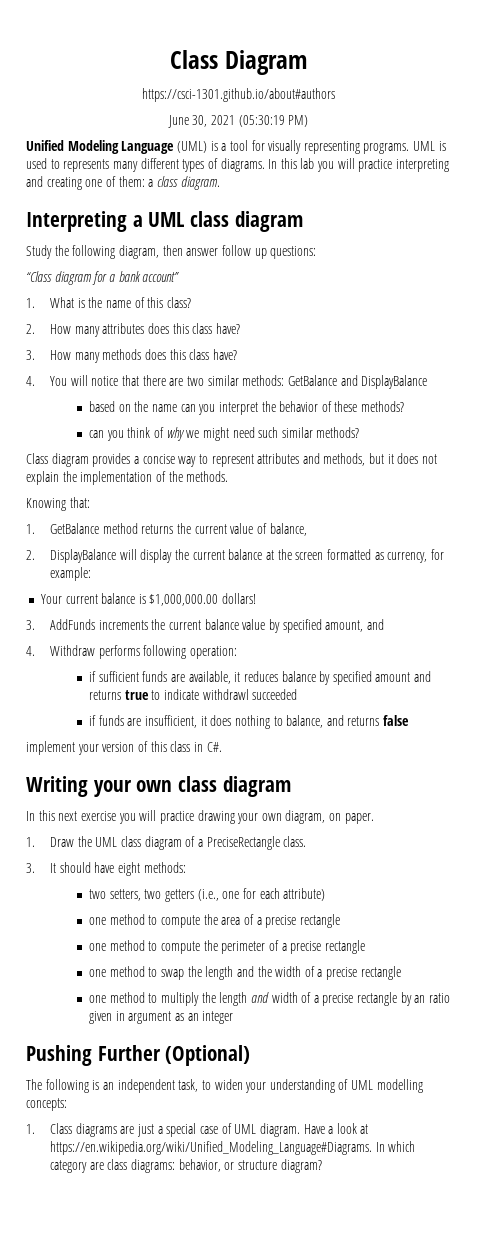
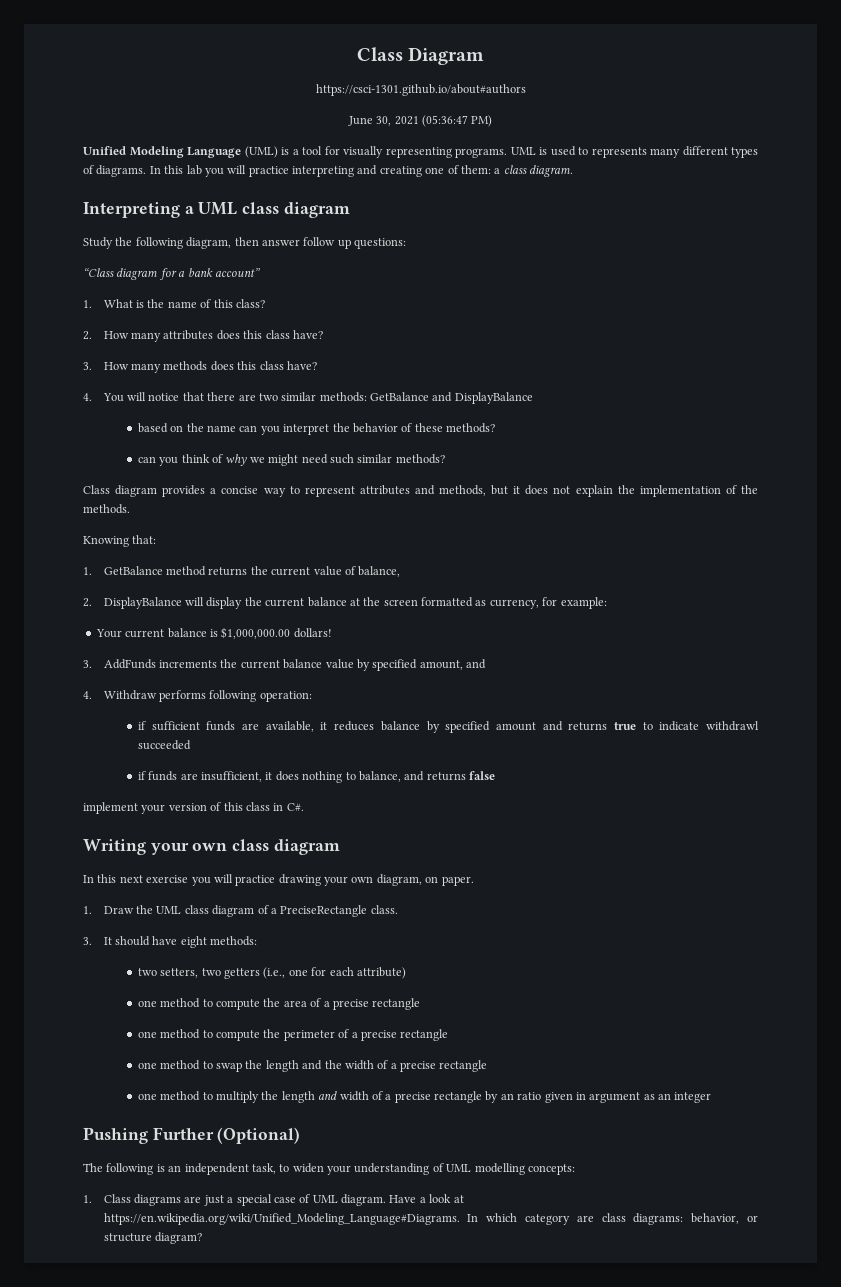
- June 30, 2021 (05:30:19 PM)
+ June 30, 2021 (05:36:47 PM)

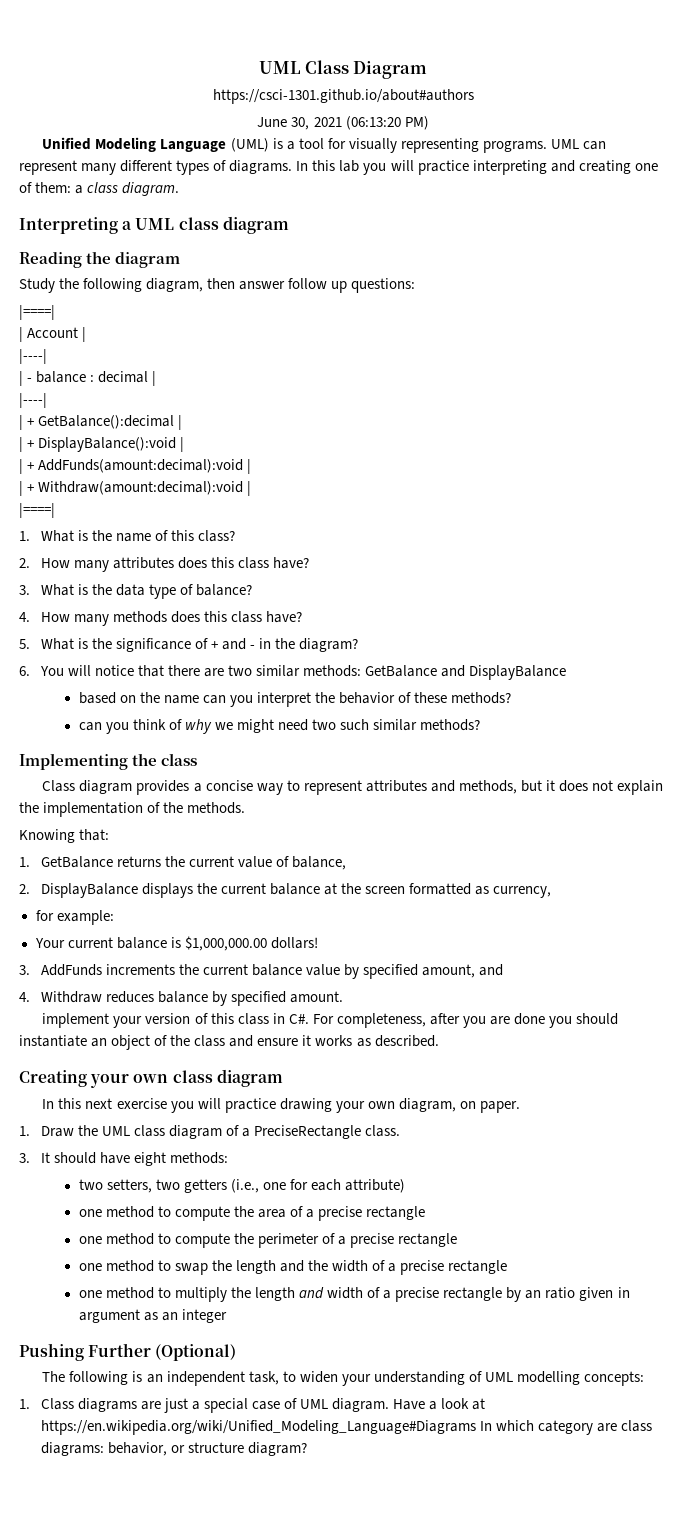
- Class Diagram
+ UML Class Diagram
- June 30, 2021 (05:36:47 PM)
+ June 30, 2021 (06:13:20 PM)
- UML is used to represents many different types of diagrams.
+ UML can represent many different types of diagrams.
+ Reading the diagram
  Study the following diagram, then answer follow up questions:
- “Class diagram for a bank account”
+ |====|
+ | Account |
+ |----|
+ | - balance : decimal |
+ |----|
+ | + GetBalance():decimal |
+ | + DisplayBalance():void |
+ | + AddFunds(amount:decimal):void |
+ | + Withdraw(amount:decimal):void |
+ |====|
- 3. How many methods does this class have?
+ 3. What is the data type of balance?
+ 4. How many methods does this class have?
- 4. You will notice that there are two similar methods: GetBalance and DisplayBalance
+ 5. What is the significance of + and - in the diagram?
+ 6. You will notice that there are two similar methods: GetBalance and DisplayBalance
- can you think of why we might need such similar methods?
+ can you think of why we might need two such similar methods?
+ Implementing the class
- 1. GetBalance method returns the current value of balance,
+ 1. GetBalance returns the current value of balance,
- 2. DisplayBalance will display the current balance at the screen formatted as currency, for example:
+ 2. DisplayBalance displays the current balance at the screen formatted as currency,
+ for example:
- 4. Withdraw performs following operation:
- if sufficient funds are available, it reduces balance by specified amount and returns true to indicate withdrawl succeeded
- if funds are insufficient, it does nothing to balance, and returns false
+ 4. Withdraw reduces balance by specified amount.
- implement your version of this class in C#.
- Writing your own class diagram
+ implement your version of this class in C#. For completeness, after you are done you should instantiate an object of the class and ensure it works as described.
+ Creating your own class diagram
- Have a look at https://en.wikipedia.org/wiki/Unified_Modeling_Language#Diagrams. In which category are class diagrams: behavior, or structure diagram?
+ Have a look at https://en.wikipedia.org/wiki/Unified_Modeling_Language#Diagrams In which category are class diagrams: behavior, or structure diagram?

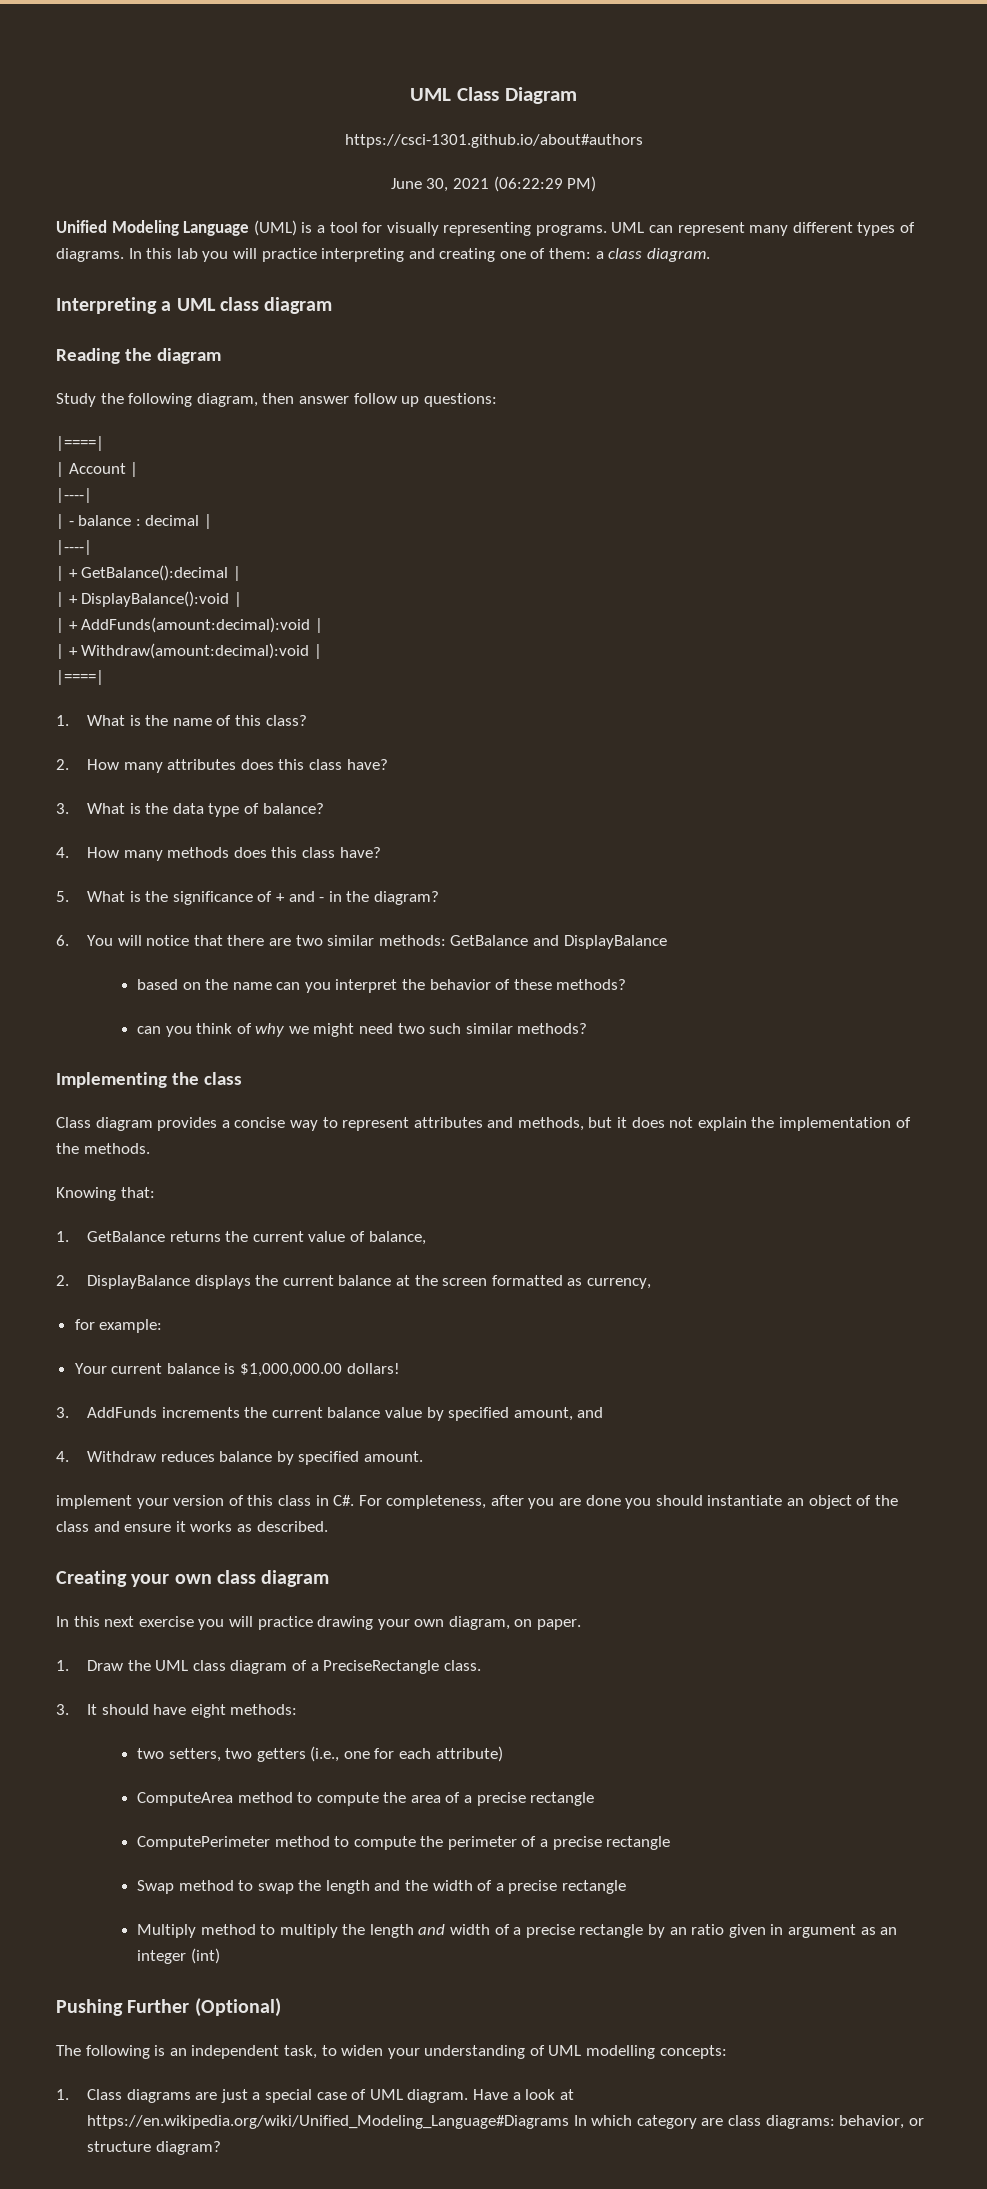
- June 30, 2021 (06:13:20 PM)
+ June 30, 2021 (06:22:29 PM)
- one method to compute the area of a precise rectangle
+ ComputeArea method to compute the area of a precise rectangle
- one method to compute the perimeter of a precise rectangle
+ ComputePerimeter method to compute the perimeter of a precise rectangle
- one method to swap the length and the width of a precise rectangle
+ Swap method to swap the length and the width of a precise rectangle
- one method to multiply the length and width of a precise rectangle by an ratio given in argument as an integer
+ Multiply method to multiply the length and width of a precise rectangle by an ratio given in argument as an integer (int)

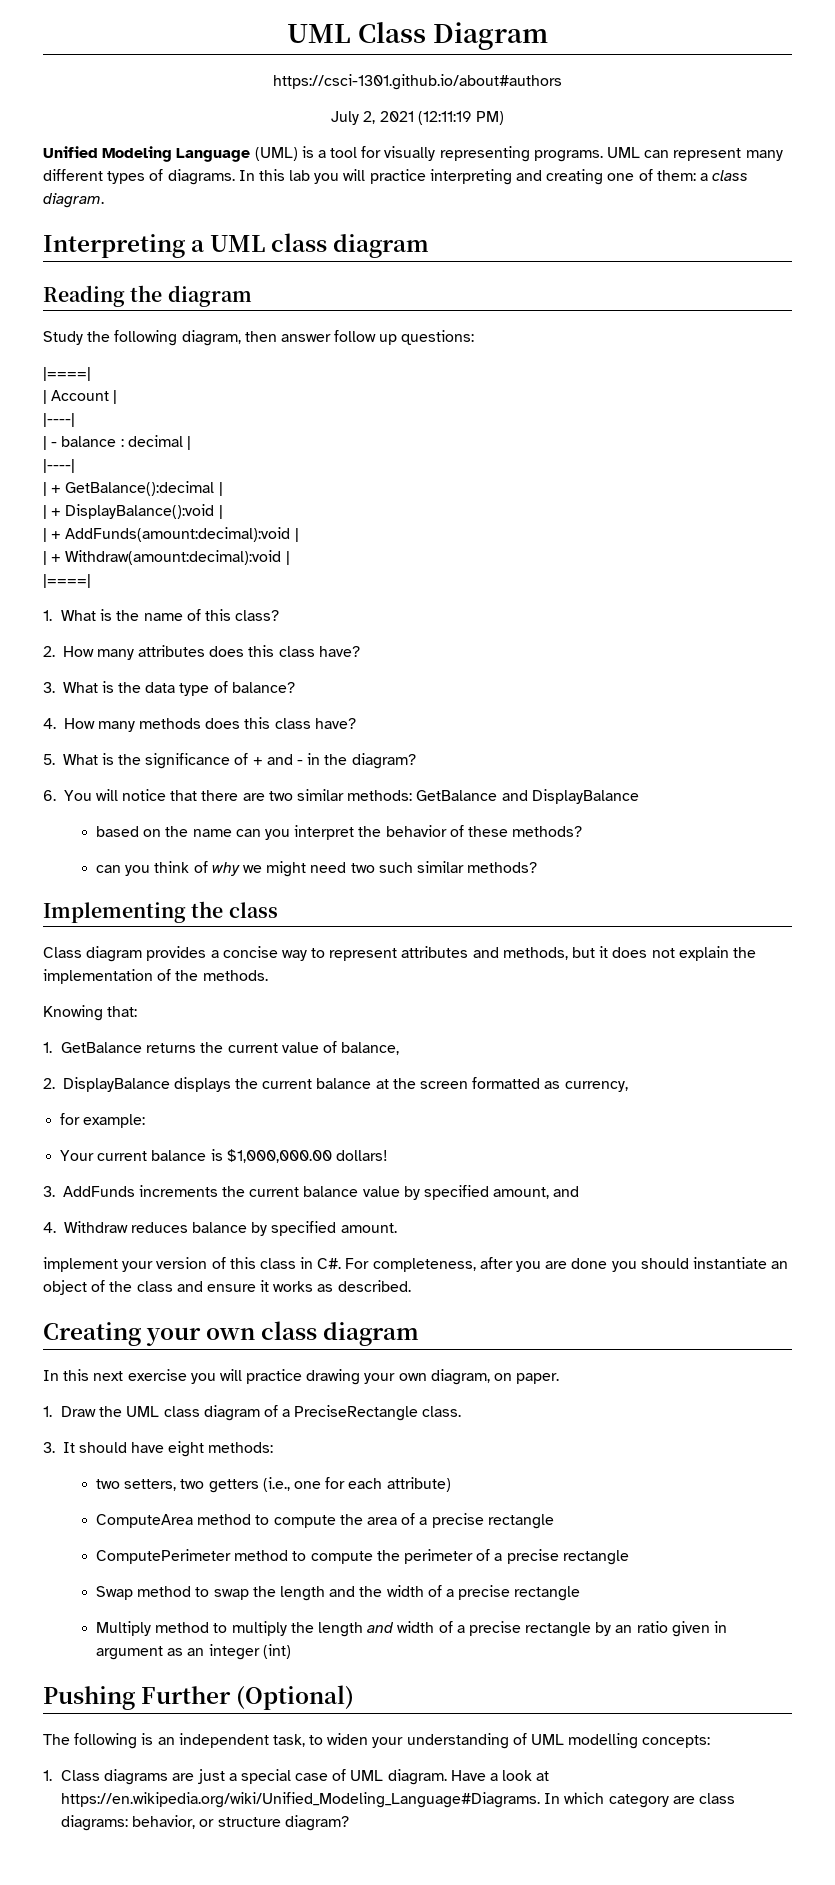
- June 30, 2021 (06:22:29 PM)
+ July 2, 2021 (12:11:19 PM)
- Have a look at https://en.wikipedia.org/wiki/Unified_Modeling_Language#Diagrams In which category are class diagrams: behavior, or structure diagram?
+ Have a look at https://en.wikipedia.org/wiki/Unified_Modeling_Language#Diagrams. In which category are class diagrams: behavior, or structure diagram?

